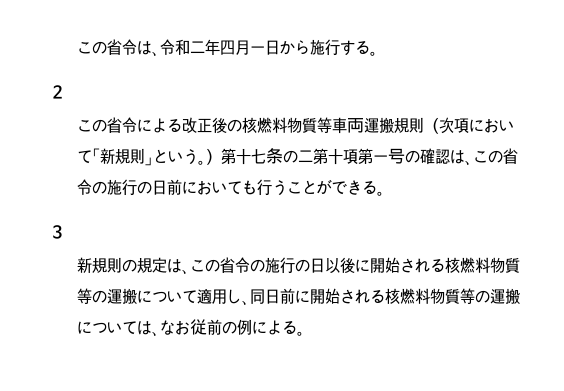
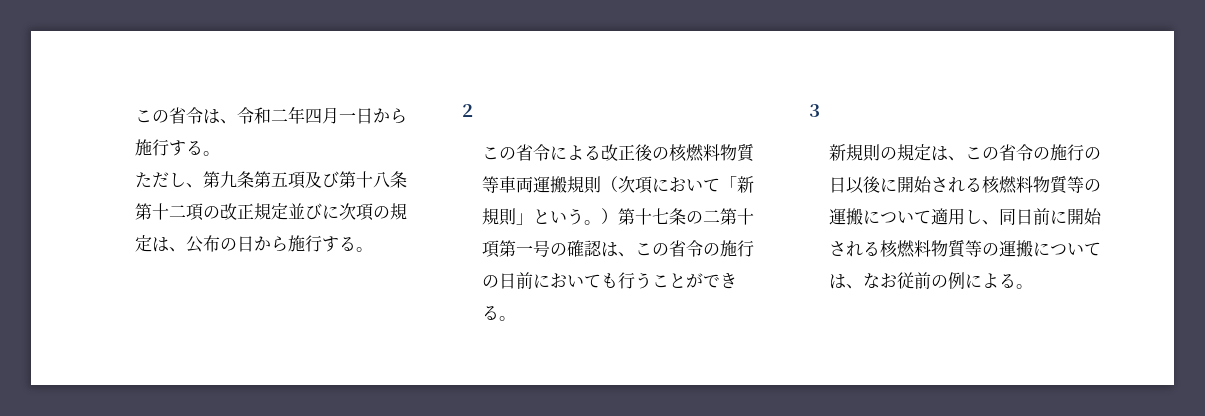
+ ただし、第九条第五項及び第十八条第十二項の改正規定並びに次項の規定は、公布の日から施行する。

